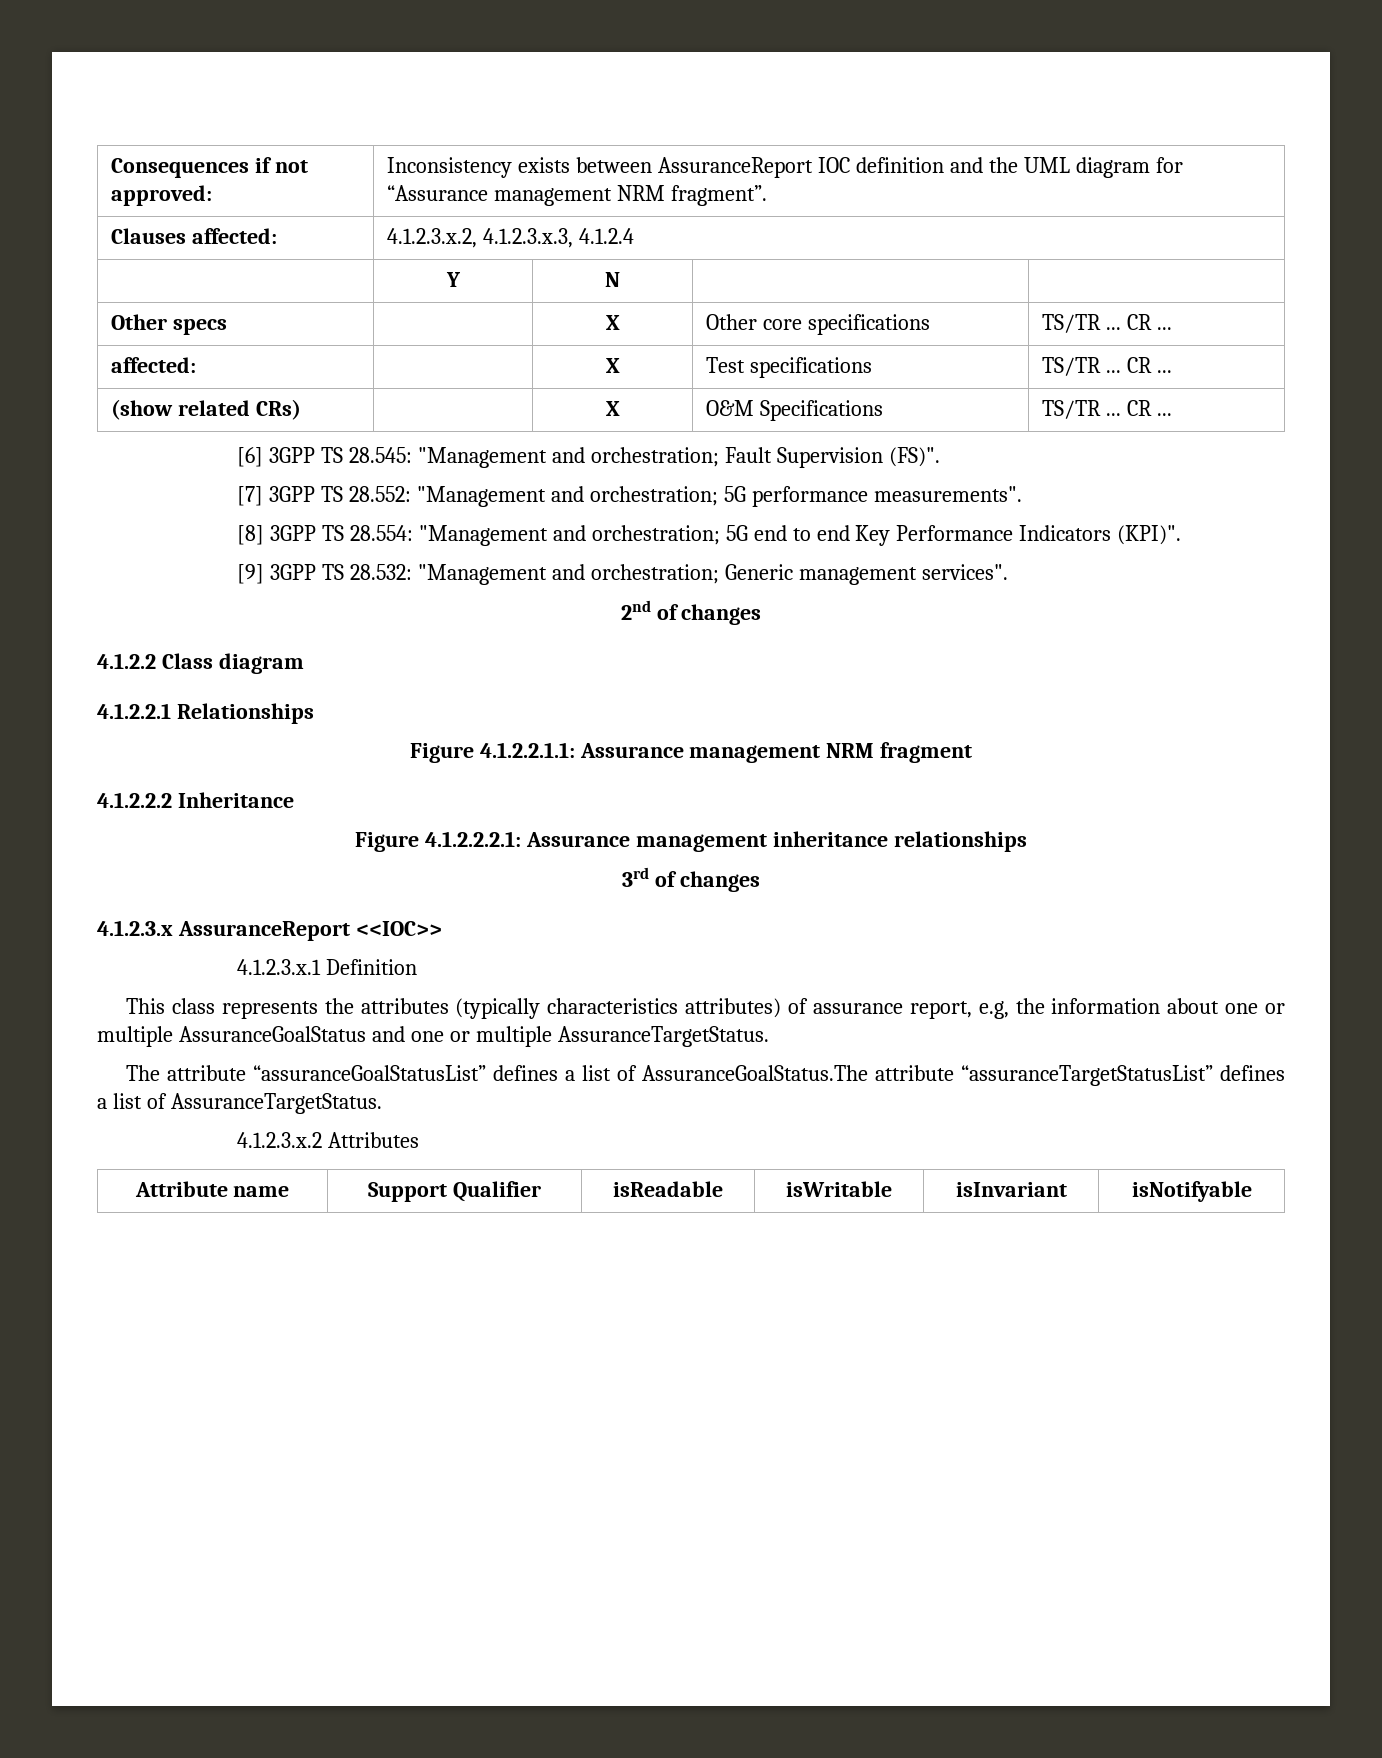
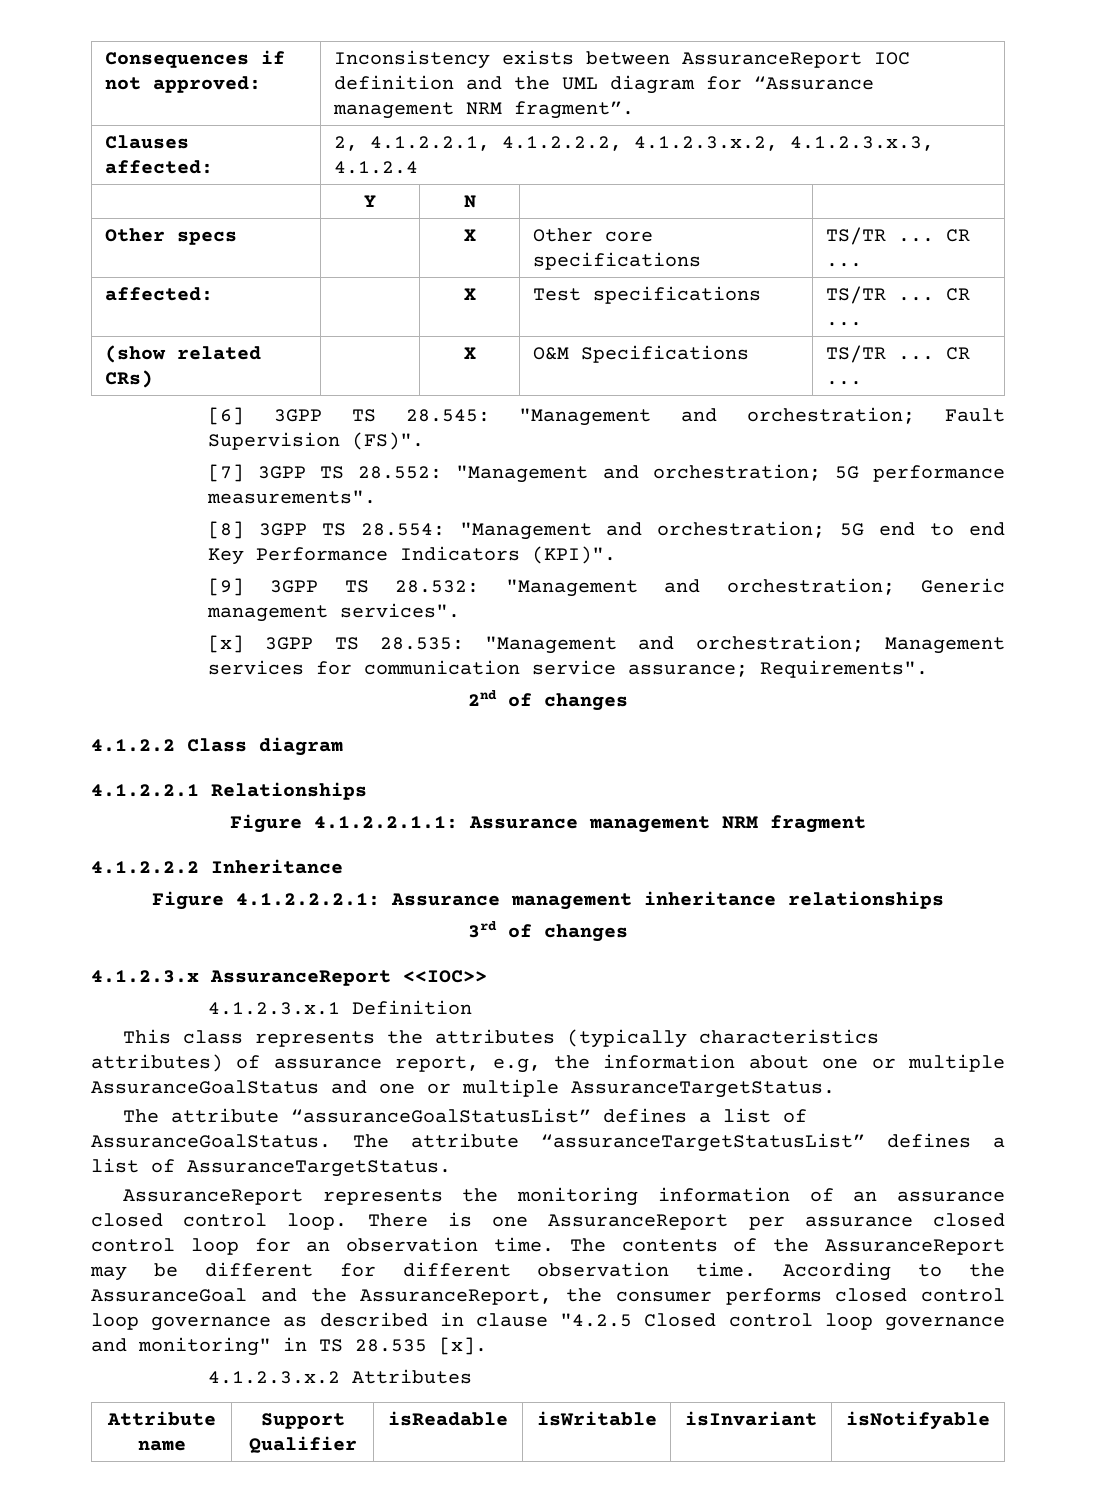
- Clauses affected: | 4.1.2.3.x.2, 4.1.2.3.x.3, 4.1.2.4
+ Clauses affected: | 2, 4.1.2.2.1, 4.1.2.2.2, 4.1.2.3.x.2, 4.1.2.3.x.3, 4.1.2.4
+ [x] 3GPP TS 28.535: "Management and orchestration; Management services for communication service assurance; Requirements".
- The attribute “assuranceGoalStatusList” defines a list of AssuranceGoalStatus.The attribute “assuranceTargetStatusList” defines a list of AssuranceTargetStatus.
+ The attribute “assuranceGoalStatusList” defines a list of AssuranceGoalStatus. The attribute “assuranceTargetStatusList” defines a list of AssuranceTargetStatus.
+ AssuranceReport represents the monitoring information of an assurance closed control loop. There is one AssuranceReport per assurance closed control loop for an observation time. The contents of the AssuranceReport may be different for different observation time. According to the AssuranceGoal and the AssuranceReport, the consumer performs closed control loop governance as described in clause "4.2.5 Closed control loop governance and monitoring" in TS 28.535 [x].

